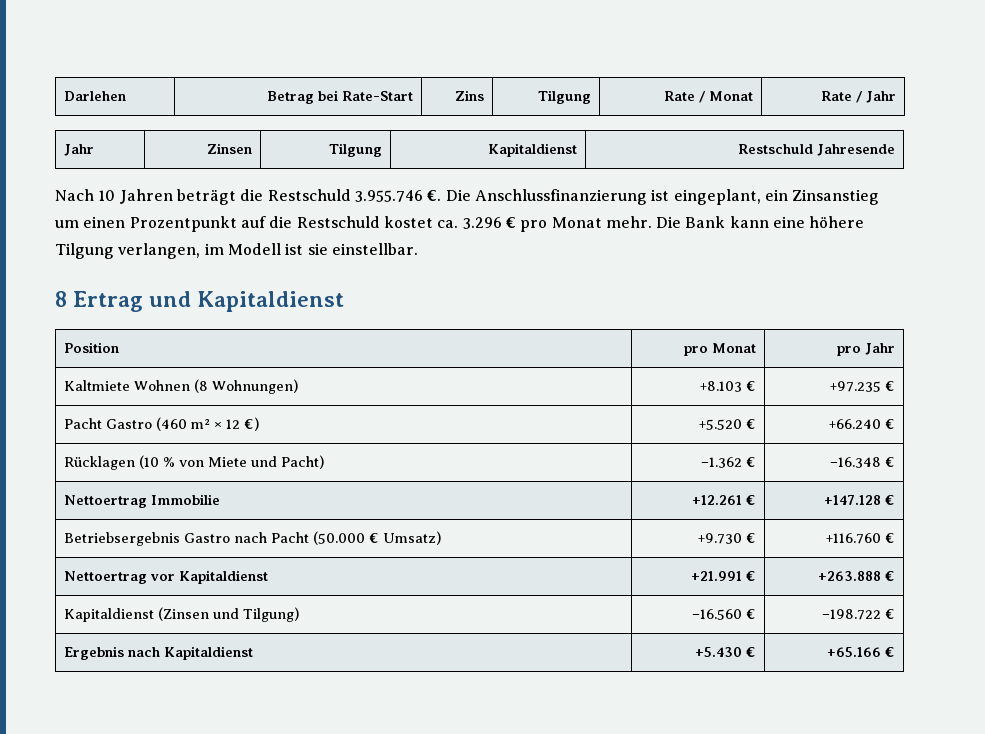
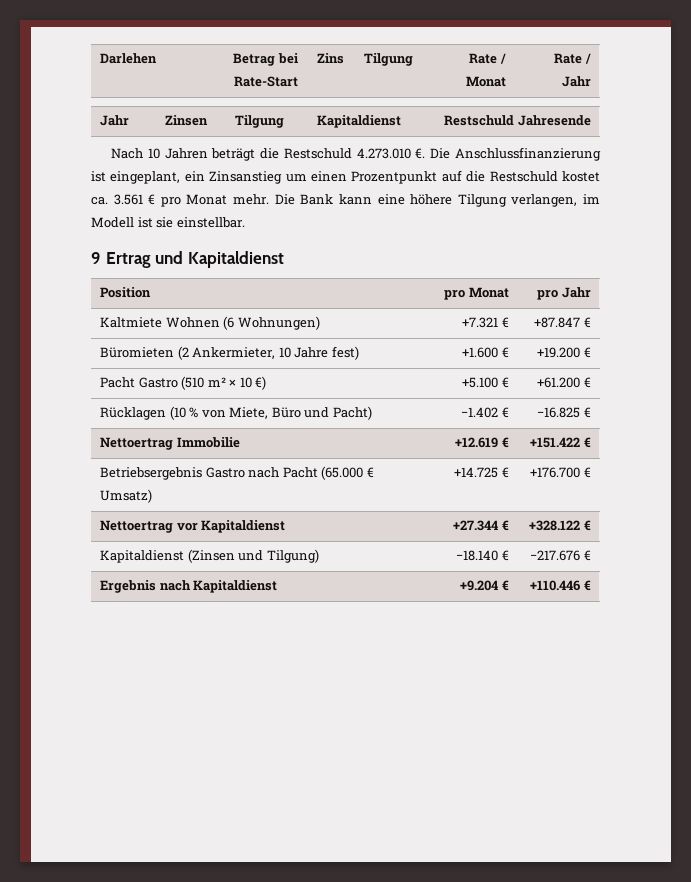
- Nach 10 Jahren beträgt die Restschuld 3.955.746 €.
+ Nach 10 Jahren beträgt die Restschuld 4.273.010 €.
- Die Anschlussfinanzierung ist eingeplant, ein Zinsanstieg um einen Prozentpunkt auf die Restschuld kostet ca. 3.296 € pro Monat mehr.
+ Die Anschlussfinanzierung ist eingeplant, ein Zinsanstieg um einen Prozentpunkt auf die Restschuld kostet ca. 3.561 € pro Monat mehr.
- 8 Ertrag und Kapitaldienst
+ 9 Ertrag und Kapitaldienst
- Kaltmiete Wohnen (8 Wohnungen) | +8.103 € | +97.235 €
+ Kaltmiete Wohnen (6 Wohnungen) | +7.321 € | +87.847 €
+ Büromieten (2 Ankermieter, 10 Jahre fest) | +1.600 € | +19.200 €
- Pacht Gastro (460 m² × 12 €) | +5.520 € | +66.240 €
+ Pacht Gastro (510 m² × 10 €) | +5.100 € | +61.200 €
- Rücklagen (10 % von Miete und Pacht) | −1.362 € | −16.348 €
+ Rücklagen (10 % von Miete, Büro und Pacht) | −1.402 € | −16.825 €
- Nettoertrag Immobilie | +12.261 € | +147.128 €
+ Nettoertrag Immobilie | +12.619 € | +151.422 €
- Betriebsergebnis Gastro nach Pacht (50.000 € Umsatz) | +9.730 € | +116.760 €
+ Betriebsergebnis Gastro nach Pacht (65.000 € Umsatz) | +14.725 € | +176.700 €
- Nettoertrag vor Kapitaldienst | +21.991 € | +263.888 €
+ Nettoertrag vor Kapitaldienst | +27.344 € | +328.122 €
- Kapitaldienst (Zinsen und Tilgung) | −16.560 € | −198.722 €
+ Kapitaldienst (Zinsen und Tilgung) | −18.140 € | −217.676 €
- Ergebnis nach Kapitaldienst | +5.430 € | +65.166 €
+ Ergebnis nach Kapitaldienst | +9.204 € | +110.446 €

